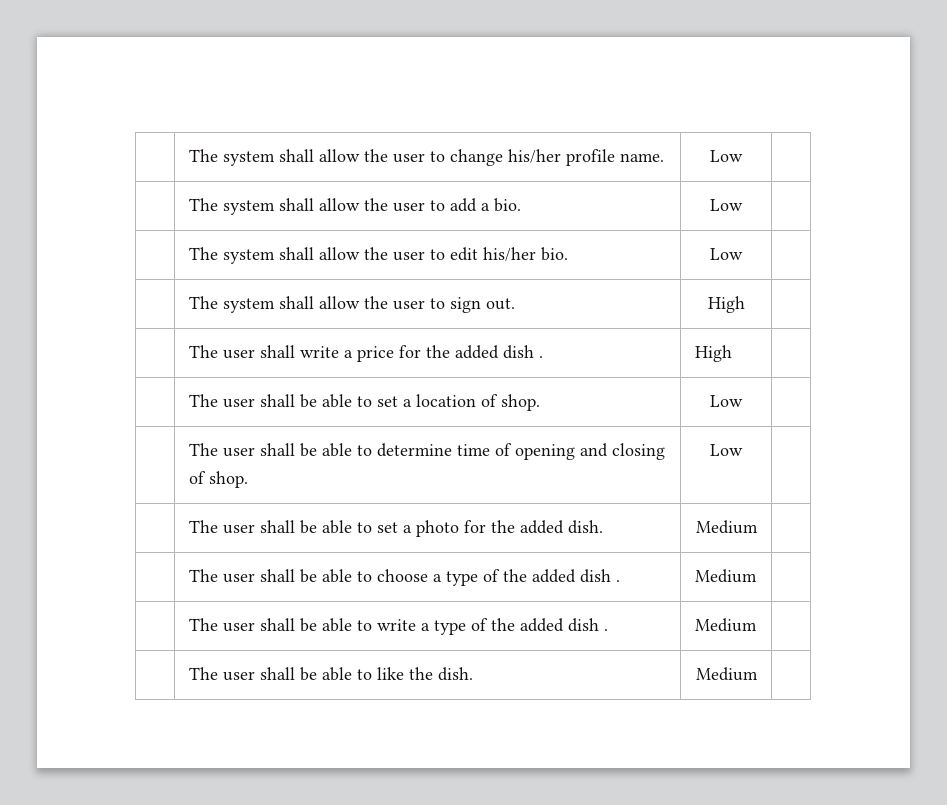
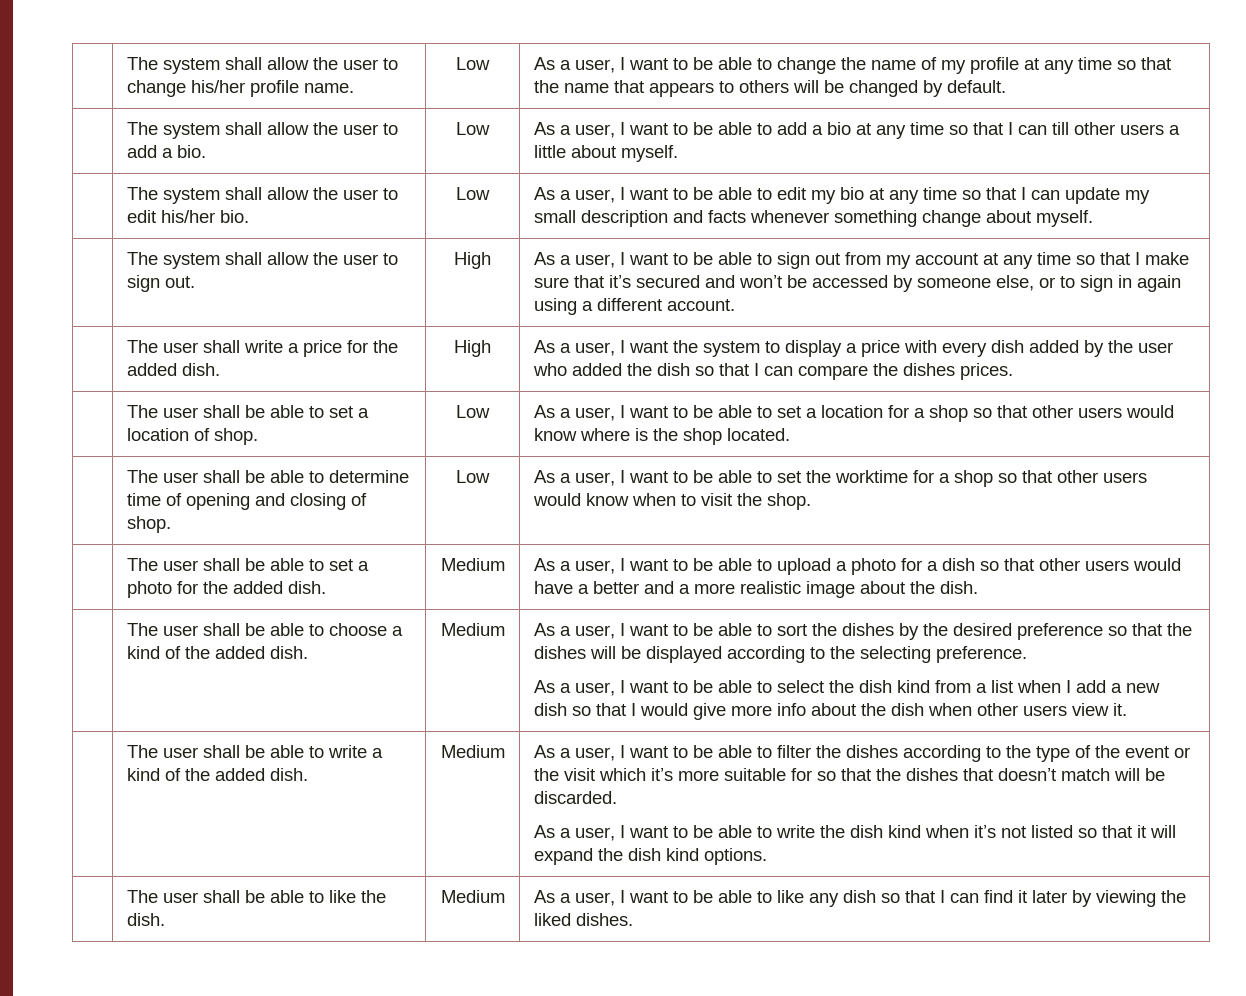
+ As a user, I want to be able to change the name of my profile at any time so that the name that appears to others will be changed by default.
- | The system shall allow the user to add a bio. | Low |
+ | The system shall allow the user to add a bio. | Low | As a user, I want to be able to add a bio at any time so that I can till other users a little about myself.
+ As a user, I want to be able to edit my bio at any time so that I can update my small description and facts whenever something change about myself.
+ As a user, I want to be able to sign out from my account at any time so that I make sure that it’s secured and won’t be accessed by someone else, or to sign in again using a different account.
- The user shall write a price for the added dish . | High
+ The user shall write a price for the added dish. | High | As a user, I want the system to display a price with every dish added by the user who added the dish so that I can compare the dishes prices.
- | The user shall be able to set a location of shop. | Low |
+ | The user shall be able to set a location of shop. | Low | As a user, I want to be able to set a location for a shop so that other users would know where is the shop located.
+ As a user, I want to be able to set the worktime for a shop so that other users would know when to visit the shop.
+ As a user, I want to be able to upload a photo for a dish so that other users would have a better and a more realistic image about the dish.
- The user shall be able to choose a type of the added dish . | Medium
+ The user shall be able to choose a kind of the added dish. | Medium | As a user, I want to be able to sort the dishes by the desired preference so that the dishes will be displayed according to the selecting preference.
+ As a user, I want to be able to select the dish kind from a list when I add a new dish so that I would give more info about the dish when other users view it.
- The user shall be able to write a type of the added dish . | Medium
+ The user shall be able to write a kind of the added dish. | Medium | As a user, I want to be able to filter the dishes according to the type of the event or the visit which it’s more suitable for so that the dishes that doesn’t match will be discarded.
+ As a user, I want to be able to write the dish kind when it’s not listed so that it will expand the dish kind options.
- | The user shall be able to like the dish. | Medium |
+ | The user shall be able to like the dish. | Medium | As a user, I want to be able to like any dish so that I can find it later by viewing the liked dishes.

